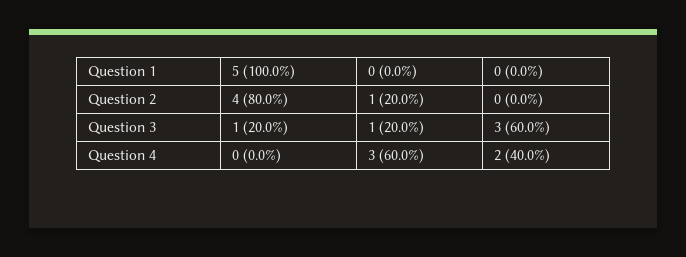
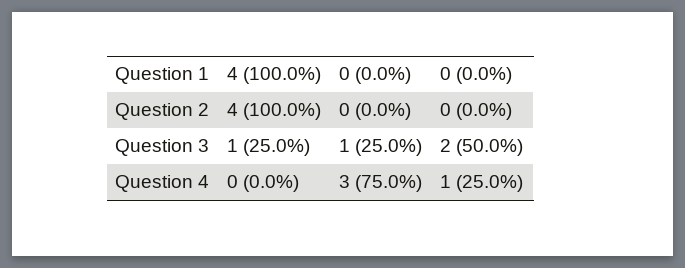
- Question 1 | 5 (100.0%) | 0 (0.0%) | 0 (0.0%)
+ Question 1 | 4 (100.0%) | 0 (0.0%) | 0 (0.0%)
- Question 2 | 4 (80.0%) | 1 (20.0%) | 0 (0.0%)
+ Question 2 | 4 (100.0%) | 0 (0.0%) | 0 (0.0%)
- Question 3 | 1 (20.0%) | 1 (20.0%) | 3 (60.0%)
+ Question 3 | 1 (25.0%) | 1 (25.0%) | 2 (50.0%)
- Question 4 | 0 (0.0%) | 3 (60.0%) | 2 (40.0%)
+ Question 4 | 0 (0.0%) | 3 (75.0%) | 1 (25.0%)

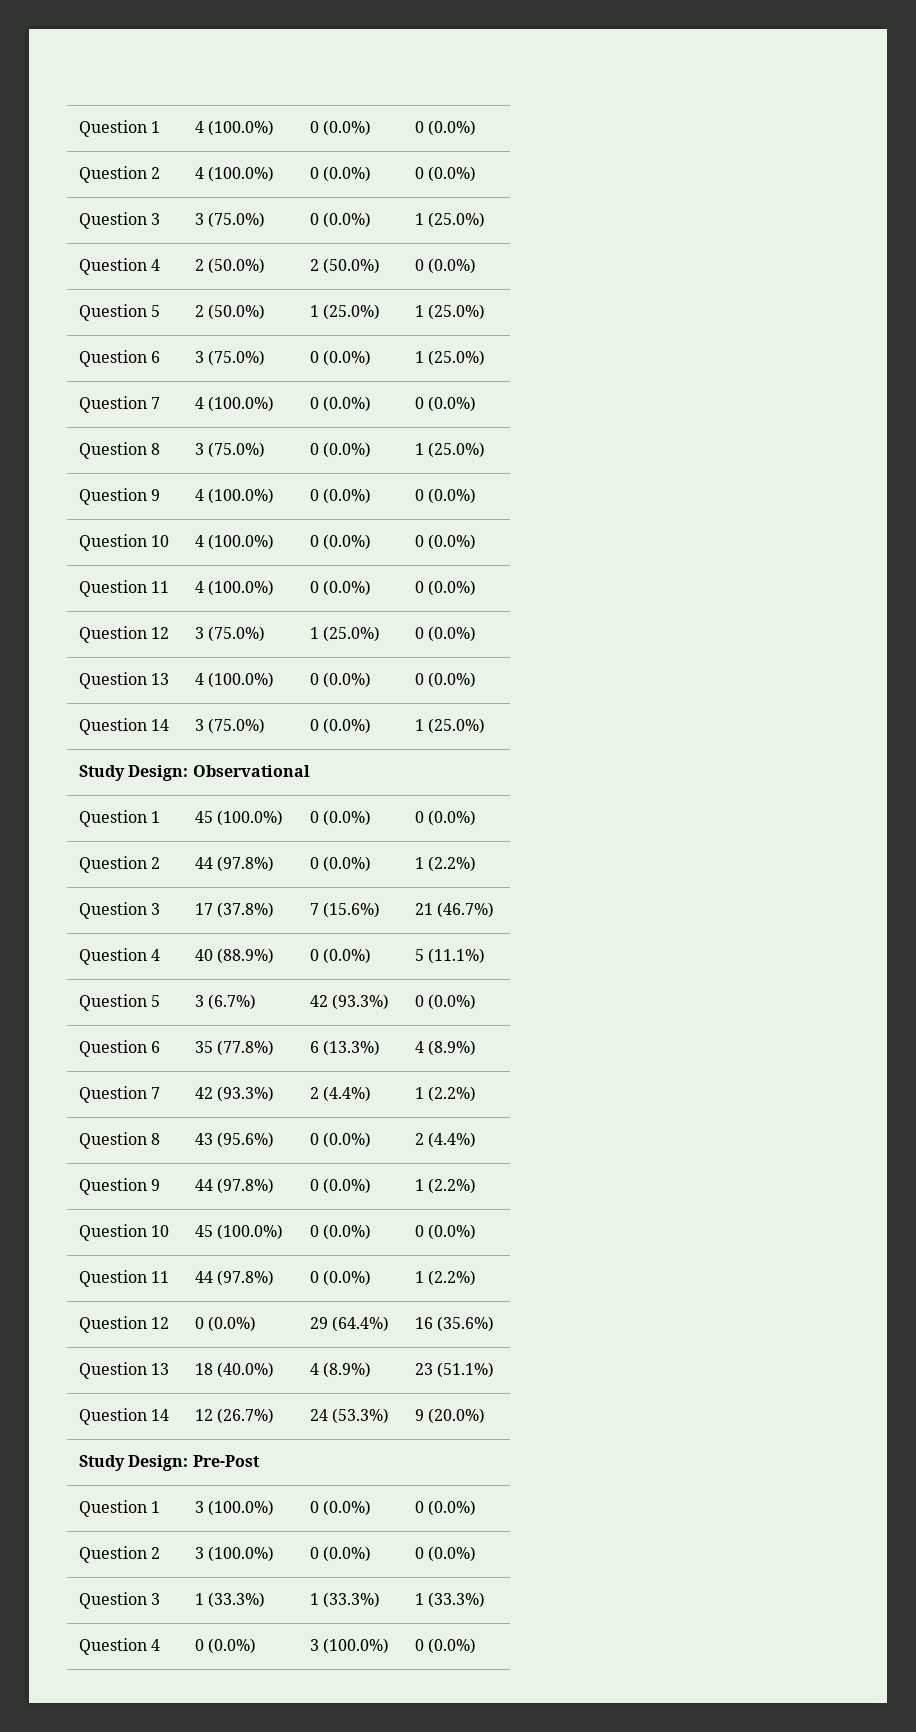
- Question 3 | 1 (25.0%) | 1 (25.0%) | 2 (50.0%)
+ Question 3 | 3 (75.0%) | 0 (0.0%) | 1 (25.0%)
+ Question 4 | 2 (50.0%) | 2 (50.0%) | 0 (0.0%)
+ Question 5 | 2 (50.0%) | 1 (25.0%) | 1 (25.0%)
+ Question 6 | 3 (75.0%) | 0 (0.0%) | 1 (25.0%)
+ Question 7 | 4 (100.0%) | 0 (0.0%) | 0 (0.0%)
+ Question 8 | 3 (75.0%) | 0 (0.0%) | 1 (25.0%)
+ Question 9 | 4 (100.0%) | 0 (0.0%) | 0 (0.0%)
+ Question 10 | 4 (100.0%) | 0 (0.0%) | 0 (0.0%)
+ Question 11 | 4 (100.0%) | 0 (0.0%) | 0 (0.0%)
+ Question 12 | 3 (75.0%) | 1 (25.0%) | 0 (0.0%)
+ Question 13 | 4 (100.0%) | 0 (0.0%) | 0 (0.0%)
+ Question 14 | 3 (75.0%) | 0 (0.0%) | 1 (25.0%)
+ Study Design: Observational
+ Question 1 | 45 (100.0%) | 0 (0.0%) | 0 (0.0%)
+ Question 2 | 44 (97.8%) | 0 (0.0%) | 1 (2.2%)
+ Question 3 | 17 (37.8%) | 7 (15.6%) | 21 (46.7%)
+ Question 4 | 40 (88.9%) | 0 (0.0%) | 5 (11.1%)
+ Question 5 | 3 (6.7%) | 42 (93.3%) | 0 (0.0%)
+ Question 6 | 35 (77.8%) | 6 (13.3%) | 4 (8.9%)
+ Question 7 | 42 (93.3%) | 2 (4.4%) | 1 (2.2%)
+ Question 8 | 43 (95.6%) | 0 (0.0%) | 2 (4.4%)
+ Question 9 | 44 (97.8%) | 0 (0.0%) | 1 (2.2%)
+ Question 10 | 45 (100.0%) | 0 (0.0%) | 0 (0.0%)
+ Question 11 | 44 (97.8%) | 0 (0.0%) | 1 (2.2%)
+ Question 12 | 0 (0.0%) | 29 (64.4%) | 16 (35.6%)
+ Question 13 | 18 (40.0%) | 4 (8.9%) | 23 (51.1%)
+ Question 14 | 12 (26.7%) | 24 (53.3%) | 9 (20.0%)
+ Study Design: Pre-Post
+ Question 1 | 3 (100.0%) | 0 (0.0%) | 0 (0.0%)
+ Question 2 | 3 (100.0%) | 0 (0.0%) | 0 (0.0%)
+ Question 3 | 1 (33.3%) | 1 (33.3%) | 1 (33.3%)
- Question 4 | 0 (0.0%) | 3 (75.0%) | 1 (25.0%)
+ Question 4 | 0 (0.0%) | 3 (100.0%) | 0 (0.0%)

